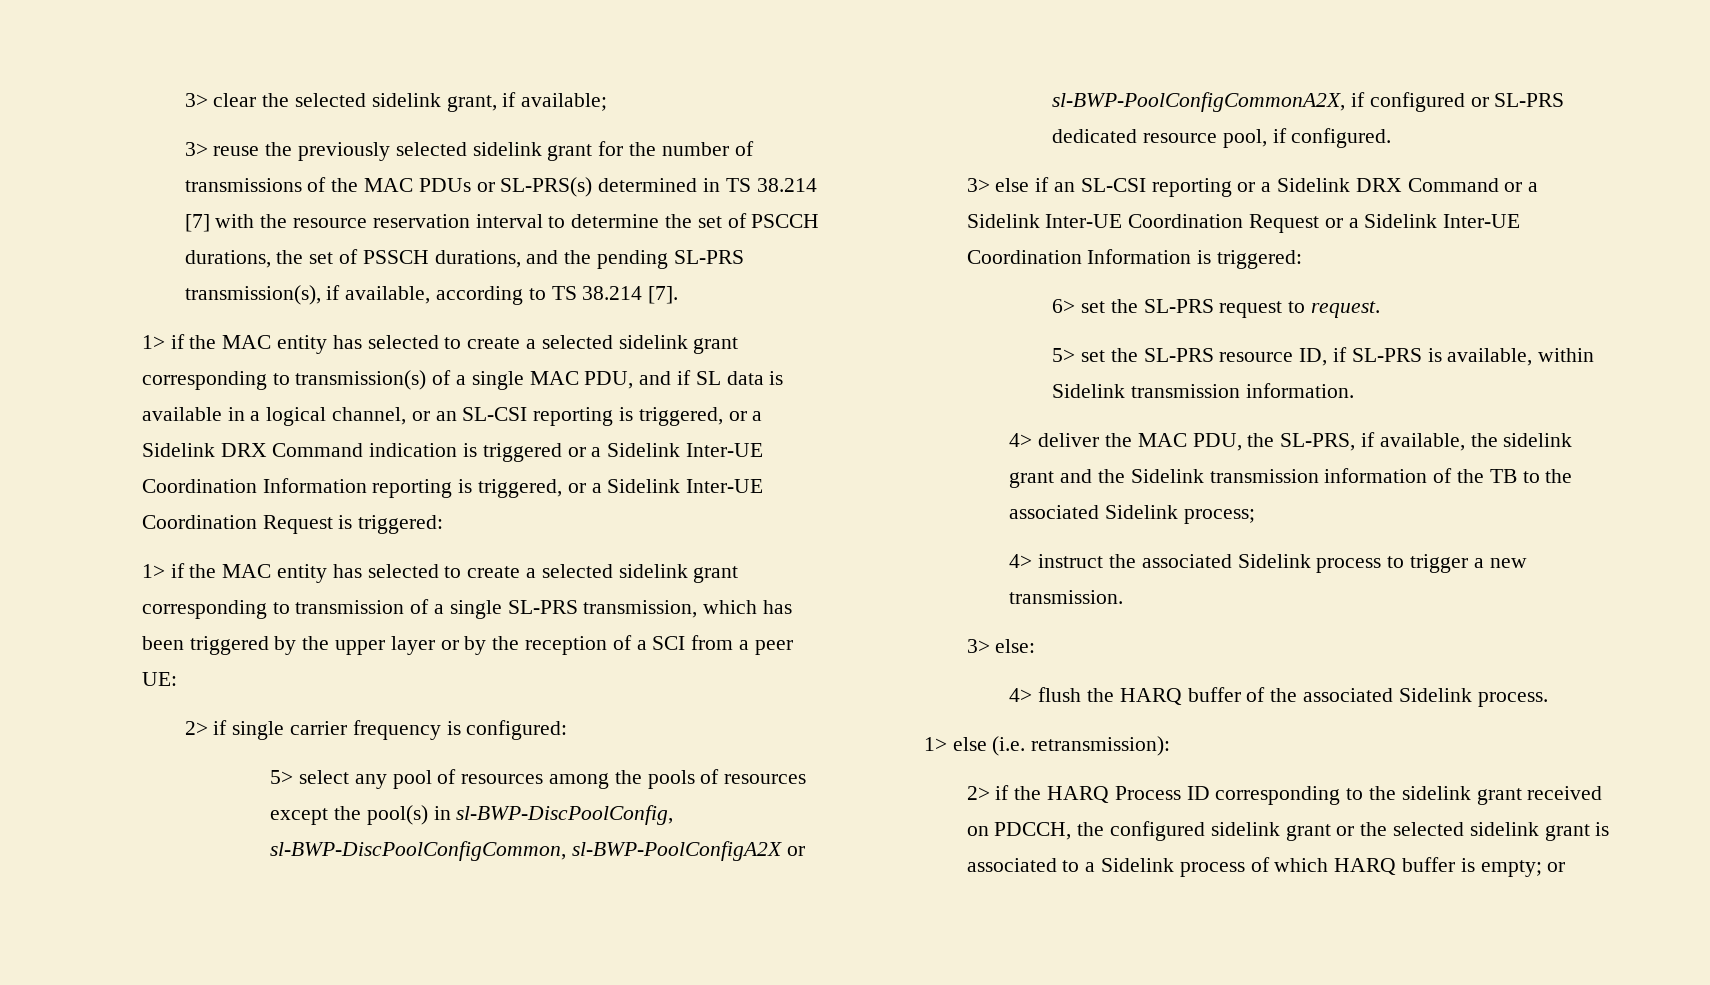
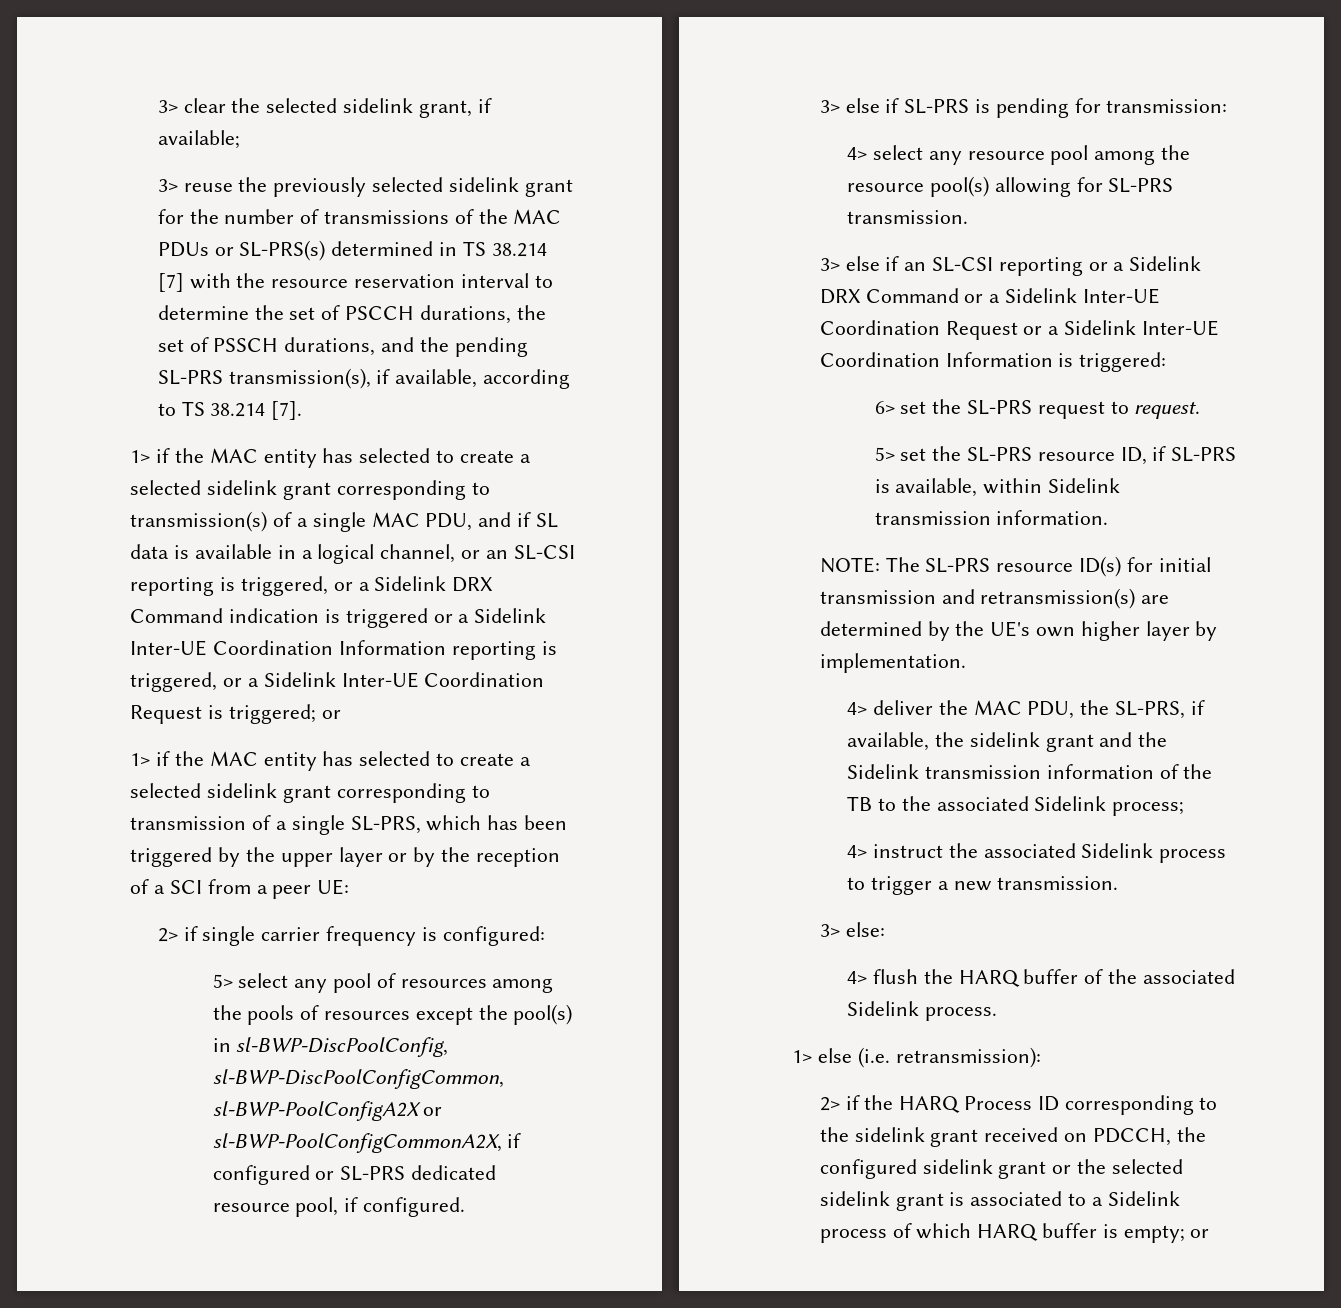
- 1> if the MAC entity has selected to create a selected sidelink grant corresponding to transmission(s) of a single MAC PDU, and if SL data is available in a logical channel, or an SL-CSI reporting is triggered, or a Sidelink DRX Command indication is triggered or a Sidelink Inter-UE Coordination Information reporting is triggered, or a Sidelink Inter-UE Coordination Request is triggered:
+ 1> if the MAC entity has selected to create a selected sidelink grant corresponding to transmission(s) of a single MAC PDU, and if SL data is available in a logical channel, or an SL-CSI reporting is triggered, or a Sidelink DRX Command indication is triggered or a Sidelink Inter-UE Coordination Information reporting is triggered, or a Sidelink Inter-UE Coordination Request is triggered; or
- 1> if the MAC entity has selected to create a selected sidelink grant corresponding to transmission of a single SL-PRS transmission, which has been triggered by the upper layer or by the reception of a SCI from a peer UE:
+ 1> if the MAC entity has selected to create a selected sidelink grant corresponding to transmission of a single SL-PRS, which has been triggered by the upper layer or by the reception of a SCI from a peer UE:
+ 3> else if SL-PRS is pending for transmission:
+ 4> select any resource pool among the resource pool(s) allowing for SL-PRS transmission.
+ NOTE: The SL-PRS resource ID(s) for initial transmission and retransmission(s) are determined by the UE's own higher layer by implementation.

